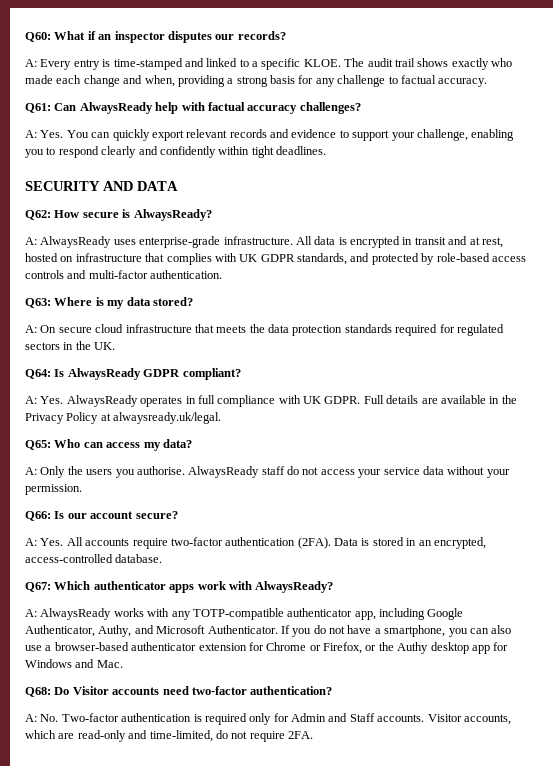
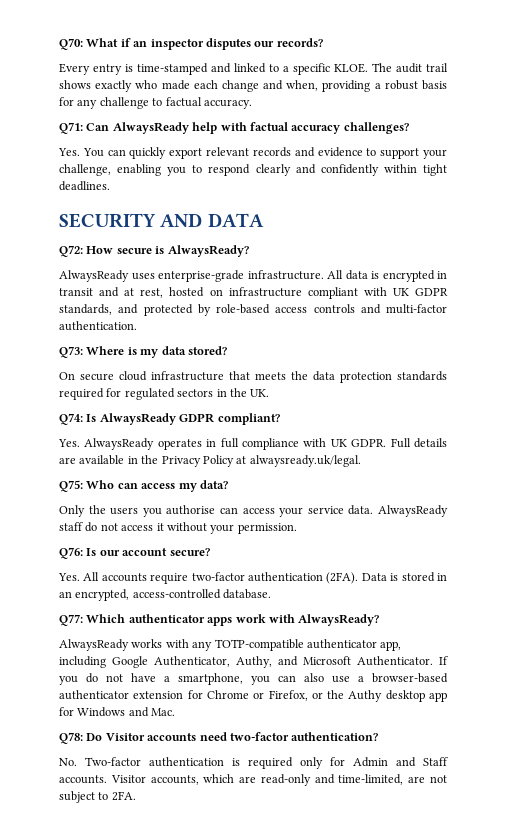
- Q60: What if an inspector disputes our records?
+ Q70: What if an inspector disputes our records?
- A: Every entry is time-stamped and linked to a specific KLOE.
+ Every entry is time-stamped and linked to a specific KLOE.
- The audit trail shows exactly who made each change and when, providing a strong basis for any challenge to factual accuracy.
+ The audit trail shows exactly who made each change and when, providing a robust basis for any challenge to factual accuracy.
- Q61: Can AlwaysReady help with factual accuracy challenges?
+ Q71: Can AlwaysReady help with factual accuracy challenges?
- A: Yes. You can quickly export relevant records and evidence to support your challenge, enabling you to respond clearly and confidently within tight deadlines.
+ Yes. You can quickly export relevant records and evidence to support your challenge, enabling you to respond clearly and confidently within tight deadlines.
- Q62: How secure is AlwaysReady?
+ Q72: How secure is AlwaysReady?
- A: AlwaysReady uses enterprise-grade infrastructure.
+ AlwaysReady uses enterprise-grade infrastructure.
- All data is encrypted in transit and at rest, hosted on infrastructure that complies with UK GDPR standards, and protected by role-based access controls and multi-factor authentication.
+ All data is encrypted in transit and at rest, hosted on infrastructure compliant with UK GDPR standards, and protected by role-based access controls and multi-factor authentication.
- Q63: Where is my data stored?
+ Q73: Where is my data stored?
- A: On secure cloud infrastructure that meets the data protection standards required for regulated sectors in the UK.
+ On secure cloud infrastructure that meets the data protection standards required for regulated sectors in the UK.
- Q64: Is AlwaysReady GDPR compliant?
+ Q74: Is AlwaysReady GDPR compliant?
- A: Yes. AlwaysReady operates in full compliance with UK GDPR.
+ Yes. AlwaysReady operates in full compliance with UK GDPR.
- Q65: Who can access my data?
+ Q75: Who can access my data?
- A: Only the users you authorise.
+ Only the users you authorise can access your service data.
- AlwaysReady staff do not access your service data without your permission.
+ AlwaysReady staff do not access it without your permission.
- Q66: Is our account secure?
+ Q76: Is our account secure?
- A: Yes. All accounts require two-factor authentication (2FA).
+ Yes. All accounts require two-factor authentication (2FA).
- Q67: Which authenticator apps work with AlwaysReady?
+ Q77: Which authenticator apps work with AlwaysReady?
- A: AlwaysReady works with any TOTP-compatible authenticator app, including Google Authenticator, Authy, and Microsoft Authenticator.
+ AlwaysReady works with any TOTP-compatible authenticator app, including Google Authenticator, Authy, and Microsoft Authenticator.
- Q68: Do Visitor accounts need two-factor authentication?
+ Q78: Do Visitor accounts need two-factor authentication?
- A: No. Two-factor authentication is required only for Admin and Staff accounts.
+ No. Two-factor authentication is required only for Admin and Staff accounts.
- Visitor accounts, which are read-only and time-limited, do not require 2FA.
+ Visitor accounts, which are read-only and time-limited, are not subject to 2FA.

